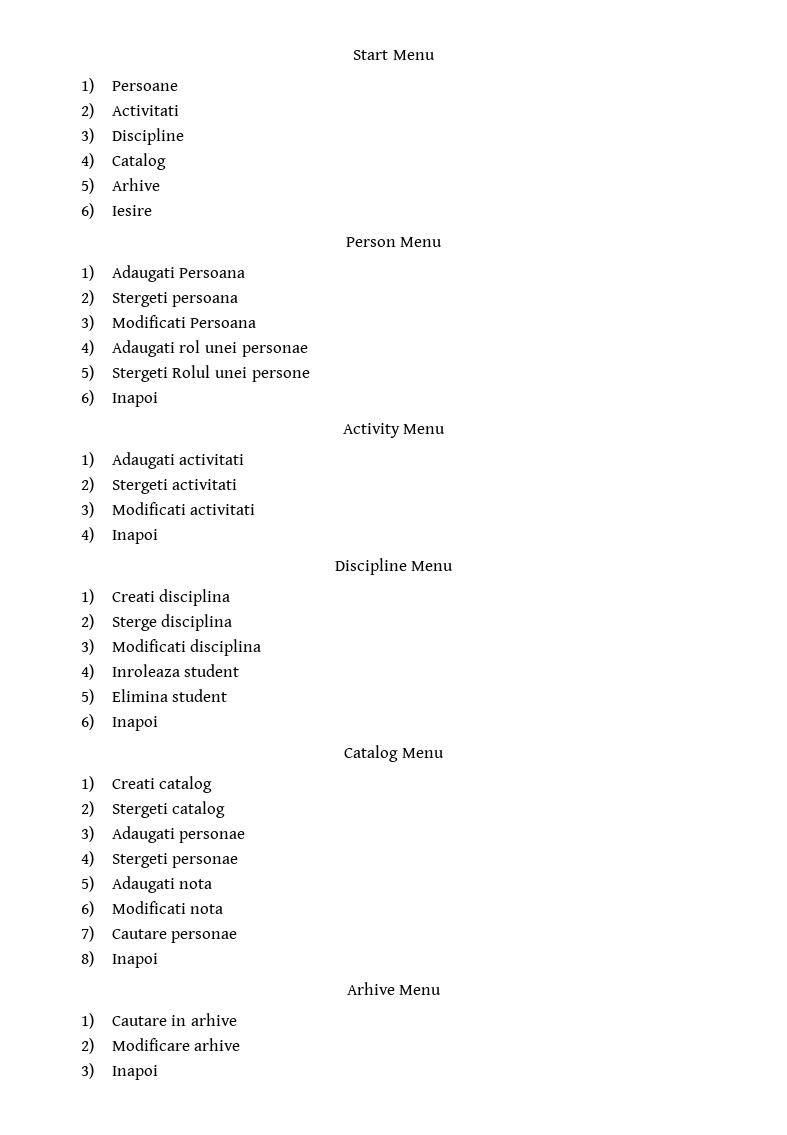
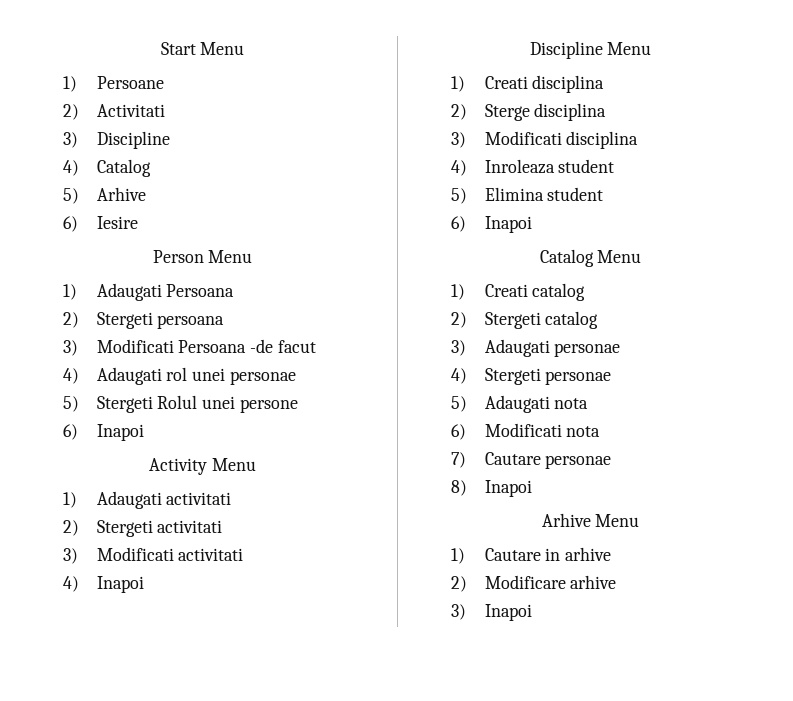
- 3) Modificati Persoana
+ 3) Modificati Persoana -de facut

